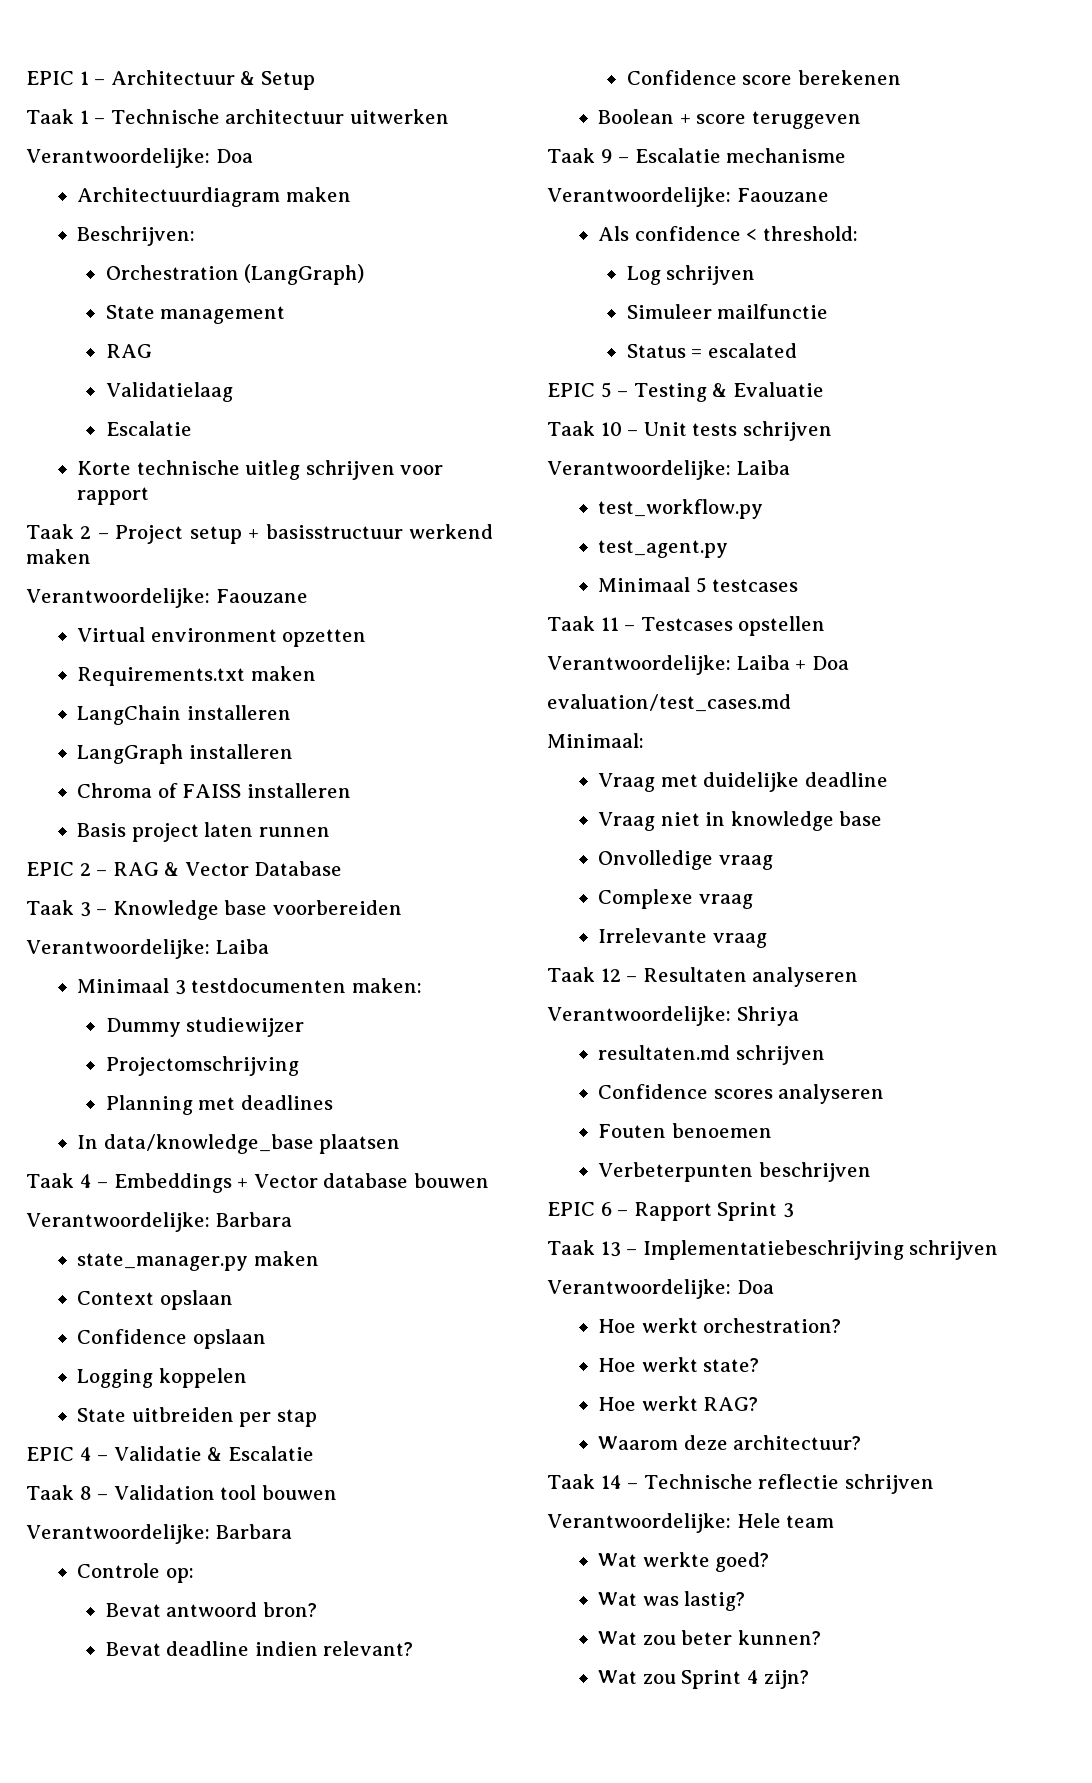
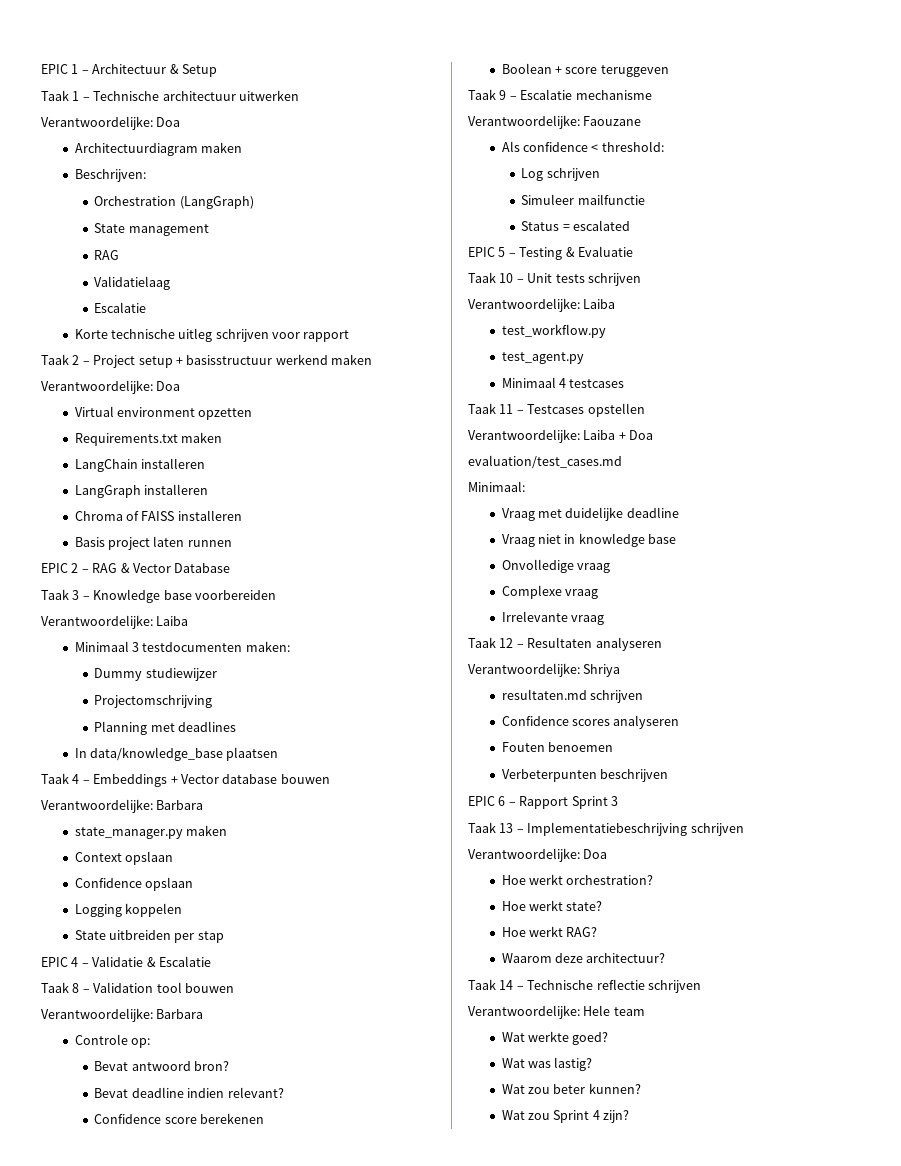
  Taak 2 – Project setup + basisstructuur werkend maken
- Verantwoordelijke: Faouzane
+ Verantwoordelijke: Doa
- Minimaal 5 testcases
+ Minimaal 4 testcases

